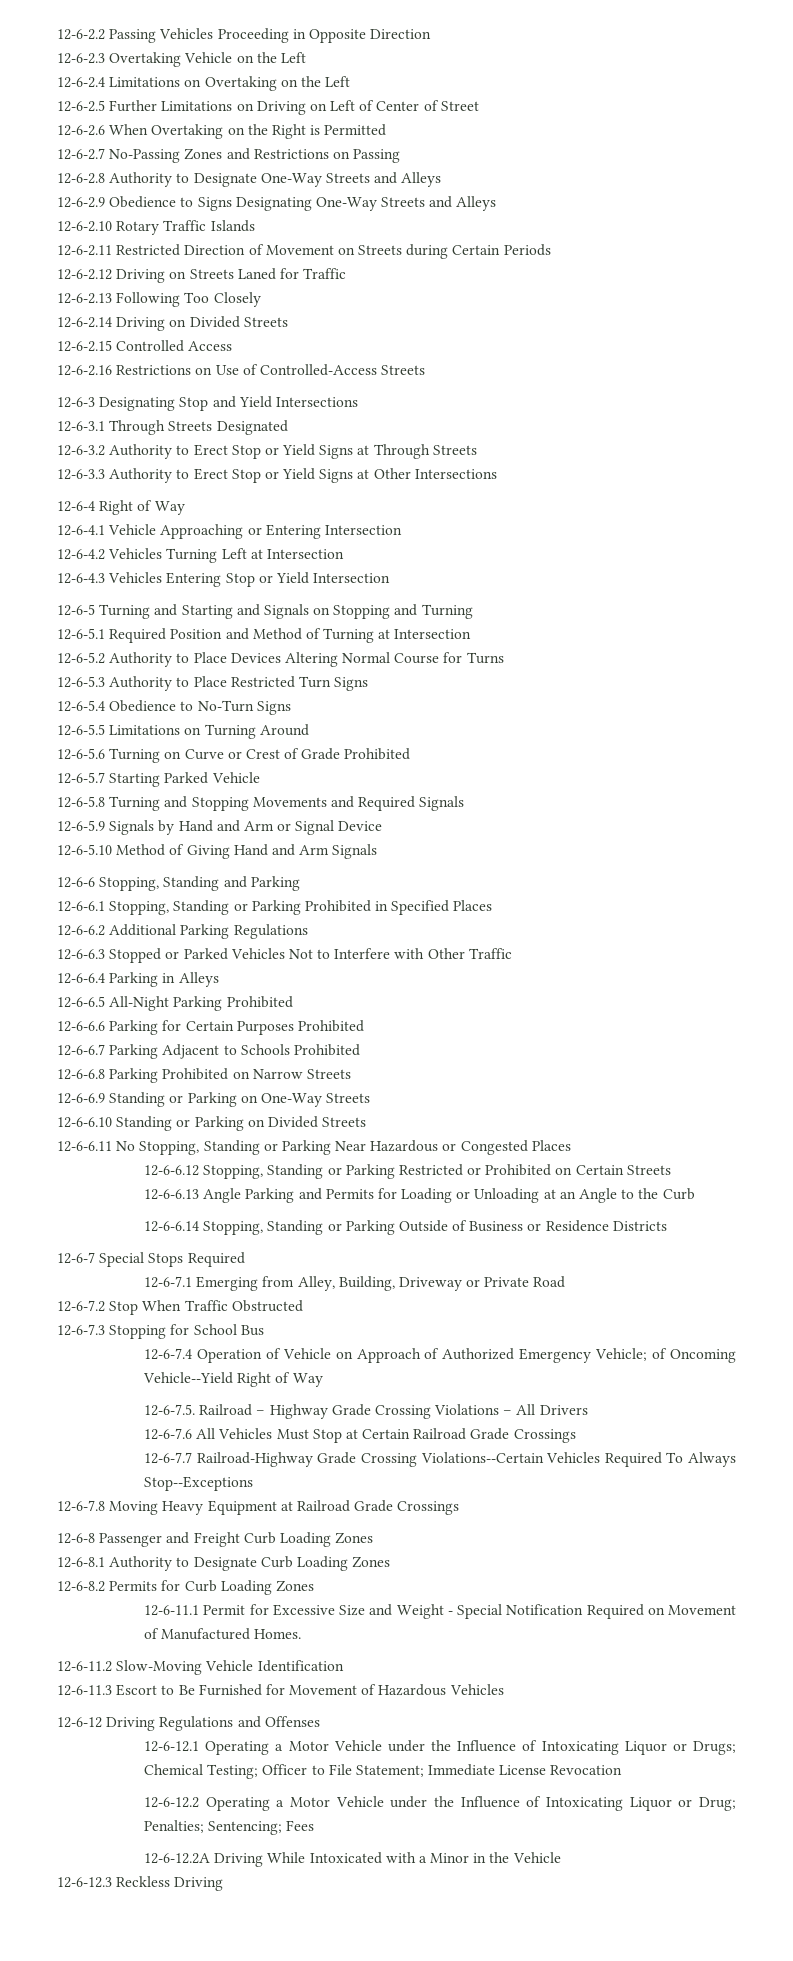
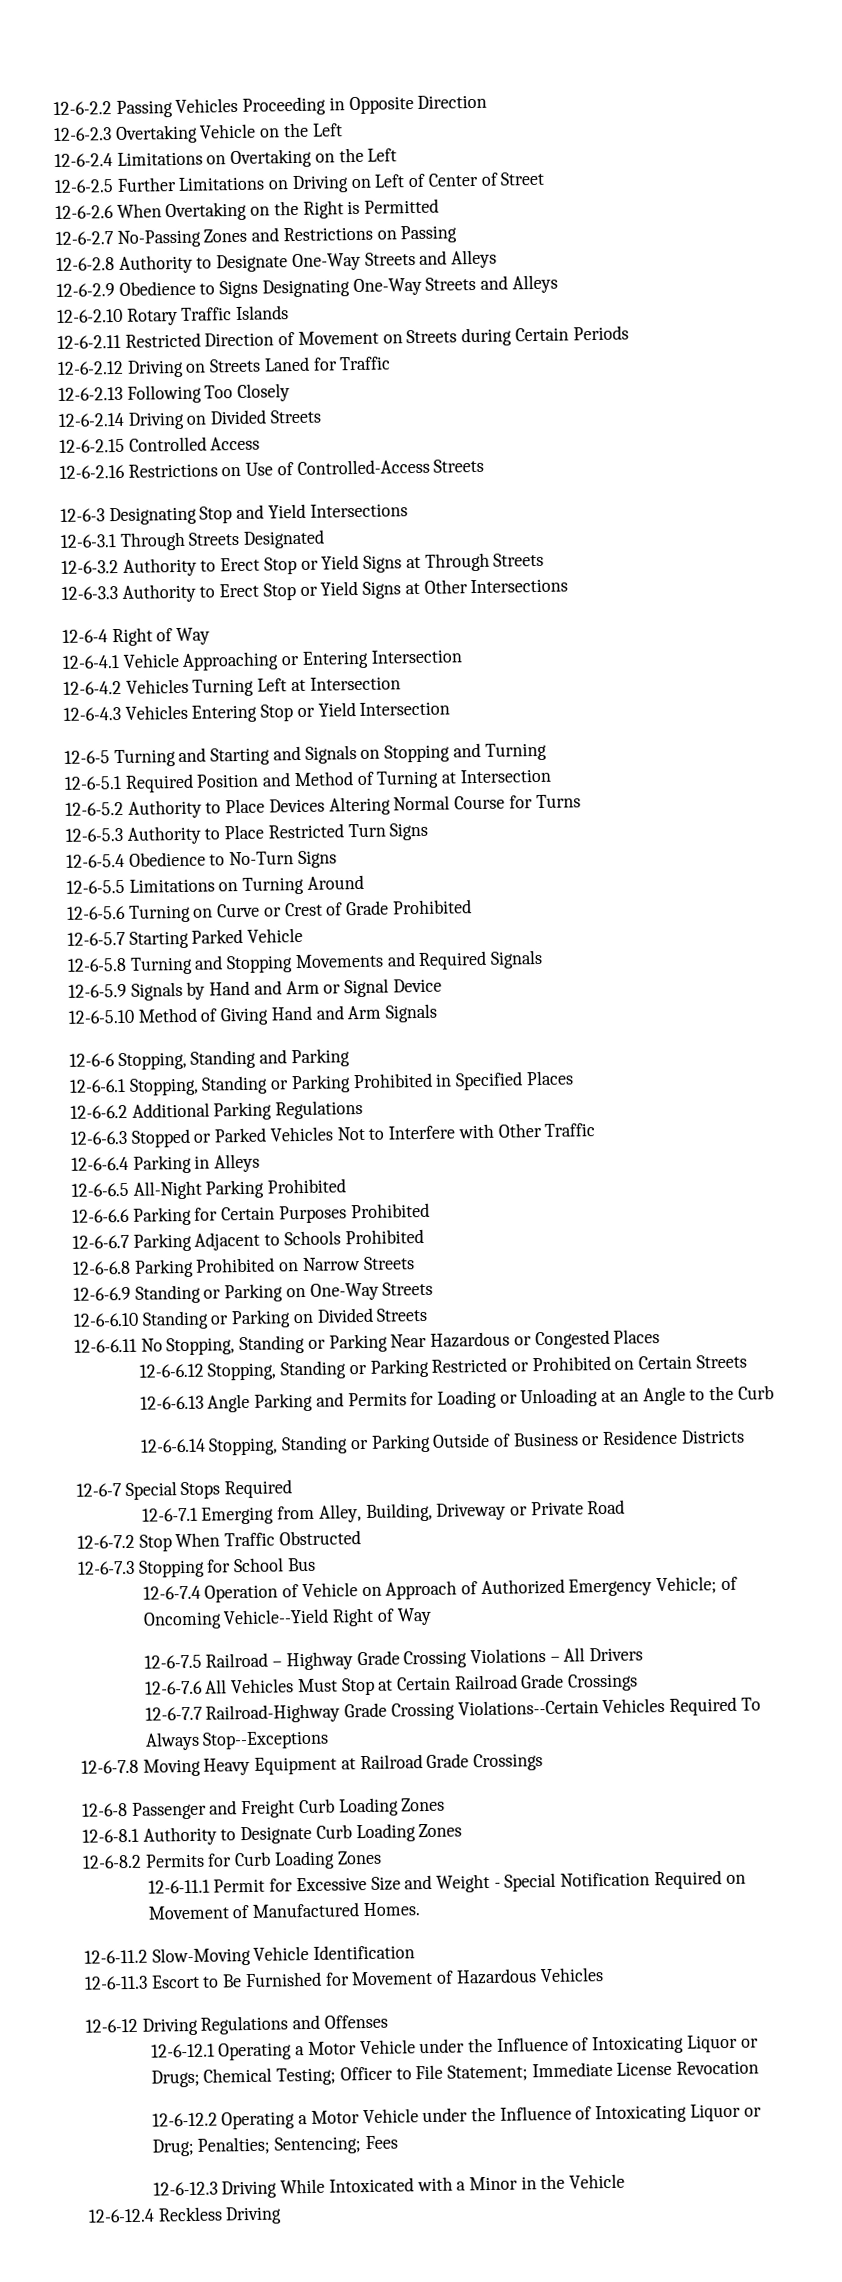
- 12-6-7.5. Railroad – Highway Grade Crossing Violations – All Drivers
+ 12-6-7.5 Railroad – Highway Grade Crossing Violations – All Drivers
- 12-6-12.2A Driving While Intoxicated with a Minor in the Vehicle
+ 12-6-12.3 Driving While Intoxicated with a Minor in the Vehicle
- 12-6-12.3 Reckless Driving
+ 12-6-12.4 Reckless Driving

